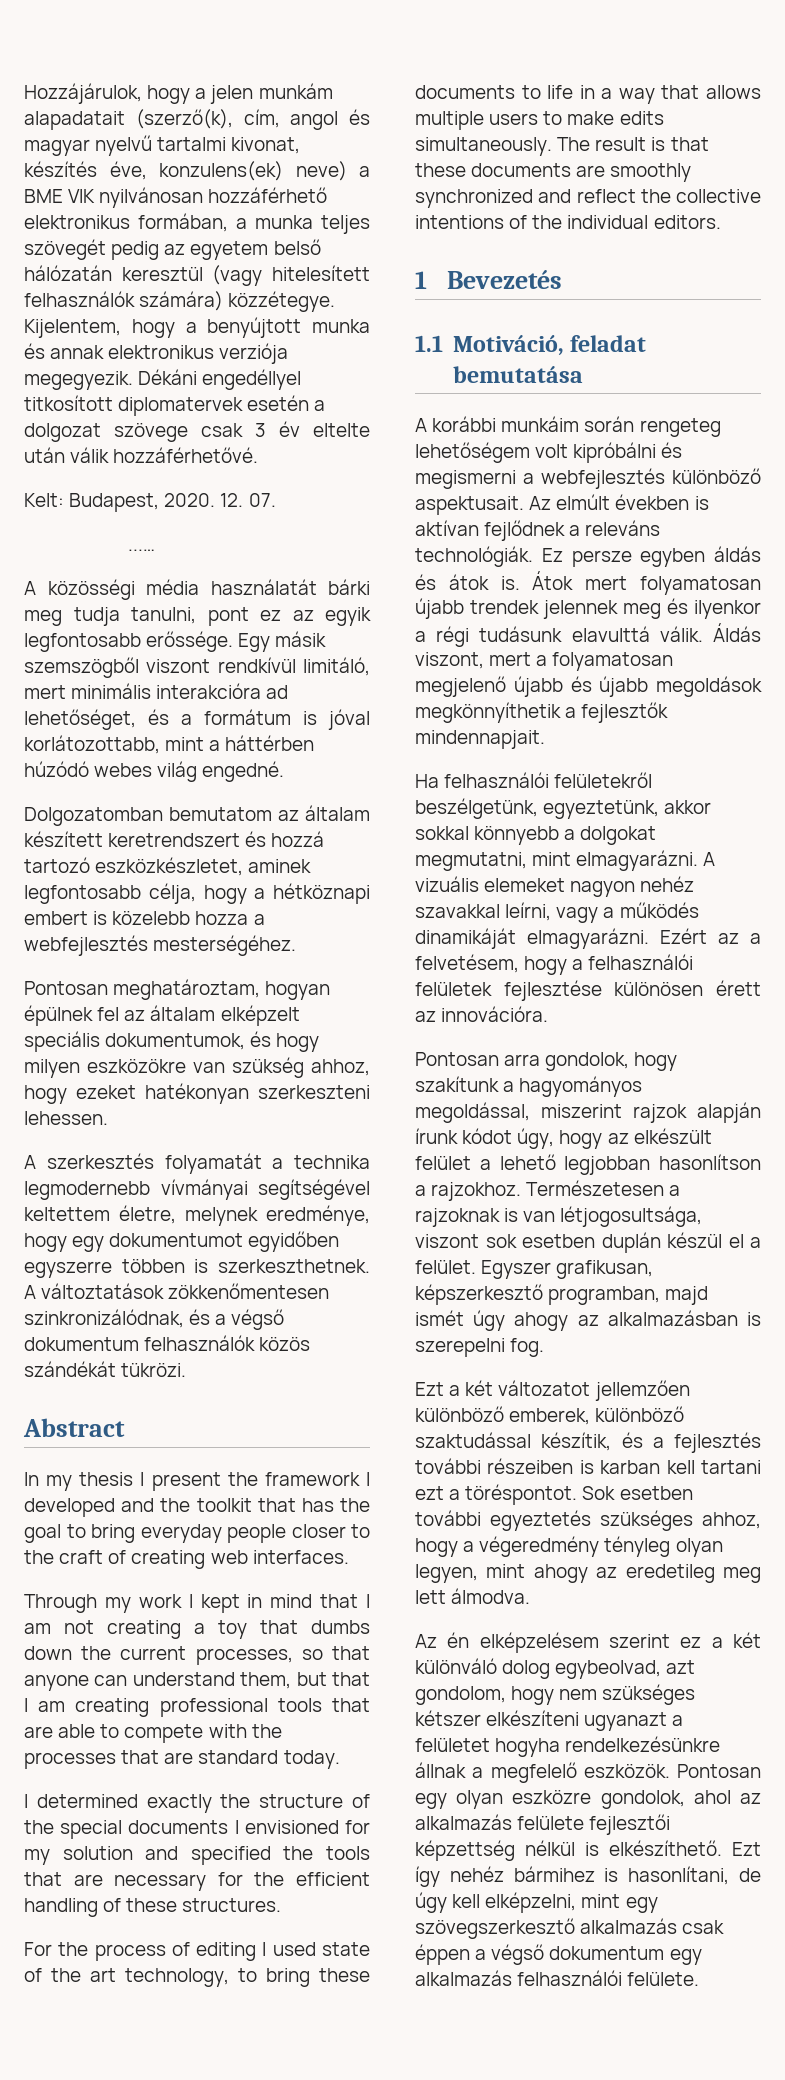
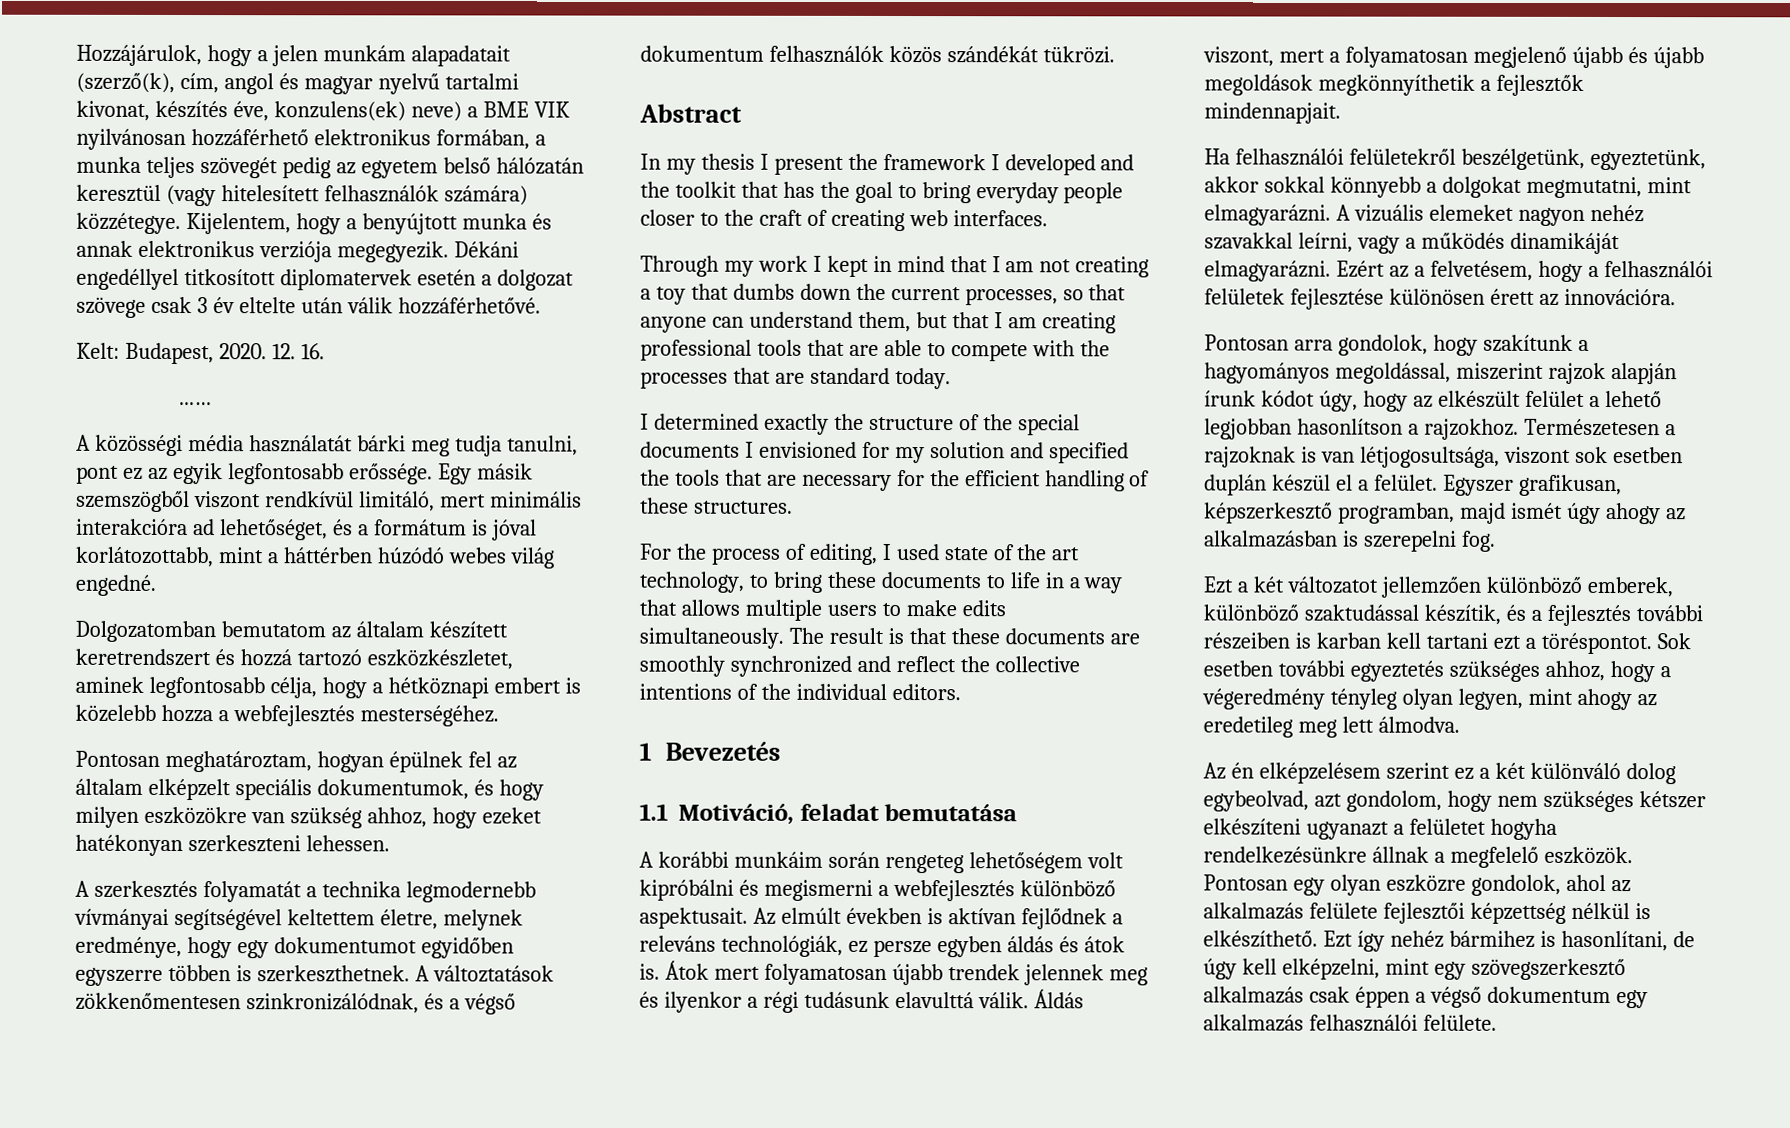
- 12. 07.
+ 12. 16.
- For the process of editing I used state of the art technology, to bring these documents to life in a way that allows multiple users to make edits simultaneously.
+ For the process of editing, I used state of the art technology, to bring these documents to life in a way that allows multiple users to make edits simultaneously.
- Az elmúlt években is aktívan fejlődnek a releváns technológiák. Ez persze egyben áldás és átok is.
+ Az elmúlt években is aktívan fejlődnek a releváns technológiák, ez persze egyben áldás és átok is.

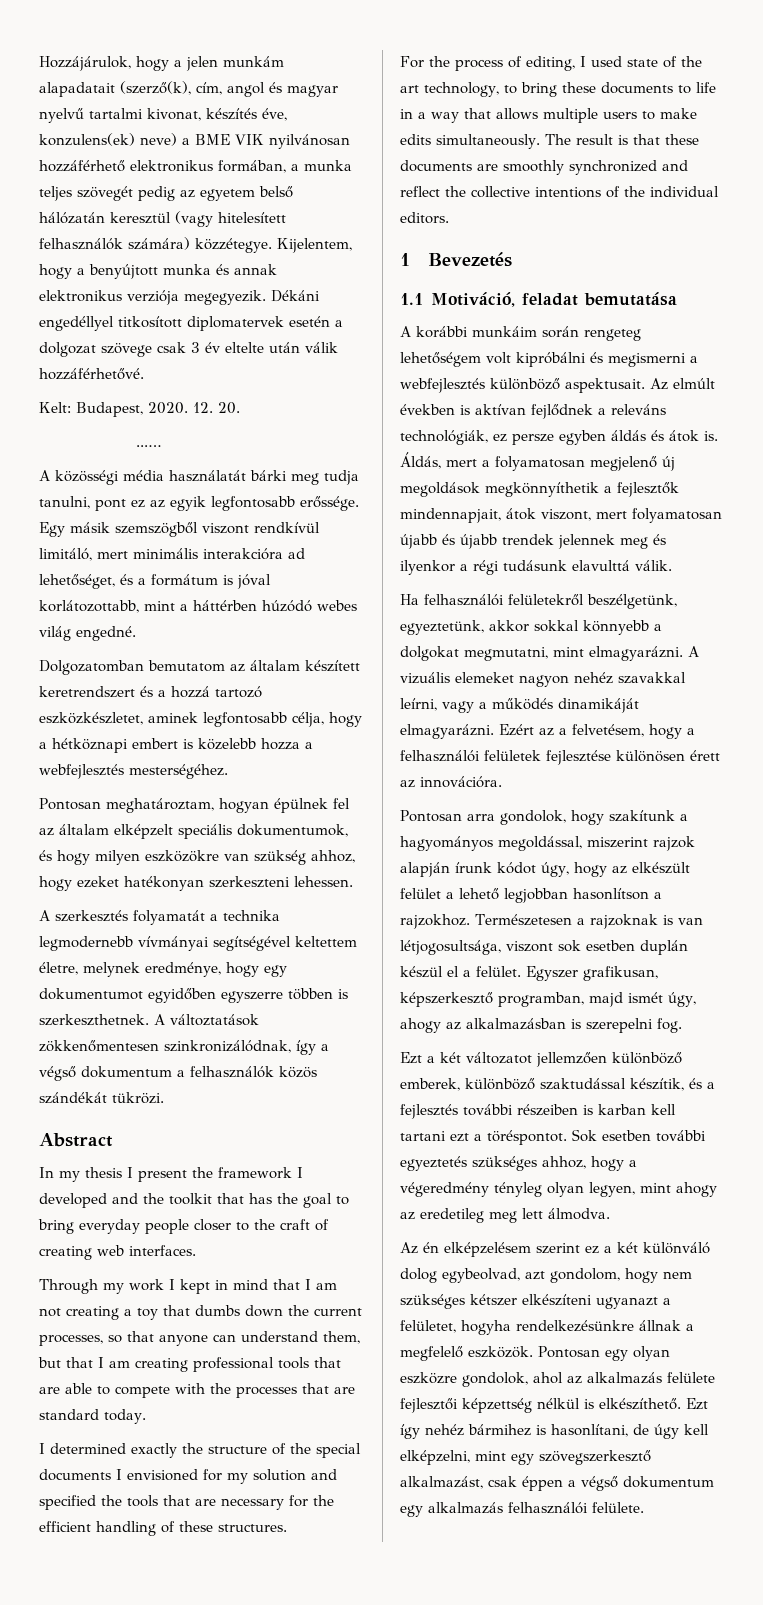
- 12. 16.
+ 12. 20.
- Dolgozatomban bemutatom az általam készített keretrendszert és hozzá tartozó eszközkészletet, aminek legfontosabb célja, hogy a hétköznapi embert is közelebb hozza a webfejlesztés mesterségéhez.
+ Dolgozatomban bemutatom az általam készített keretrendszert és a hozzá tartozó eszközkészletet, aminek legfontosabb célja, hogy a hétköznapi embert is közelebb hozza a webfejlesztés mesterségéhez.
- A változtatások zökkenőmentesen szinkronizálódnak, és a végső dokumentum felhasználók közös szándékát tükrözi.
+ A változtatások zökkenőmentesen szinkronizálódnak, így a végső dokumentum a felhasználók közös szándékát tükrözi.
- Átok mert folyamatosan újabb trendek jelennek meg és ilyenkor a régi tudásunk elavulttá válik. Áldás viszont, mert a folyamatosan megjelenő újabb és újabb megoldások megkönnyíthetik a fejlesztők mindennapjait.
+ Áldás, mert a folyamatosan megjelenő új megoldások megkönnyíthetik a fejlesztők mindennapjait, átok viszont, mert folyamatosan újabb és újabb trendek jelennek meg és ilyenkor a régi tudásunk elavulttá válik.
- Egyszer grafikusan, képszerkesztő programban, majd ismét úgy ahogy az alkalmazásban is szerepelni fog.
+ Egyszer grafikusan, képszerkesztő programban, majd ismét úgy, ahogy az alkalmazásban is szerepelni fog.
- Az én elképzelésem szerint ez a két különváló dolog egybeolvad, azt gondolom, hogy nem szükséges kétszer elkészíteni ugyanazt a felületet hogyha rendelkezésünkre állnak a megfelelő eszközök.
+ Az én elképzelésem szerint ez a két különváló dolog egybeolvad, azt gondolom, hogy nem szükséges kétszer elkészíteni ugyanazt a felületet, hogyha rendelkezésünkre állnak a megfelelő eszközök.
- Ezt így nehéz bármihez is hasonlítani, de úgy kell elképzelni, mint egy szövegszerkesztő alkalmazás csak éppen a végső dokumentum egy alkalmazás felhasználói felülete.
+ Ezt így nehéz bármihez is hasonlítani, de úgy kell elképzelni, mint egy szövegszerkesztő alkalmazást, csak éppen a végső dokumentum egy alkalmazás felhasználói felülete.

